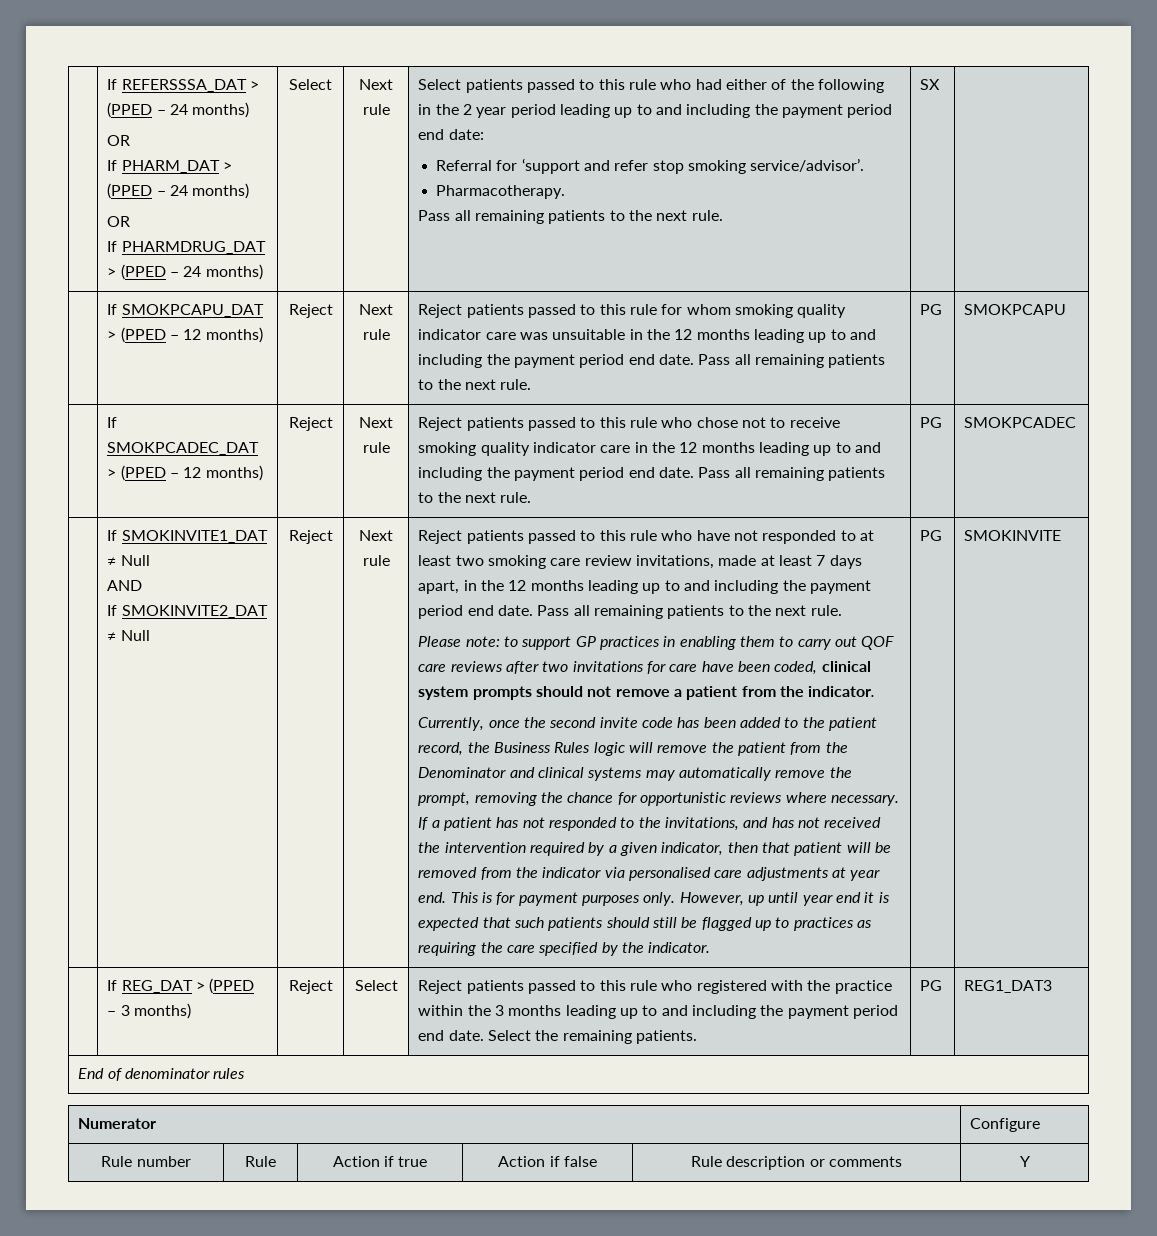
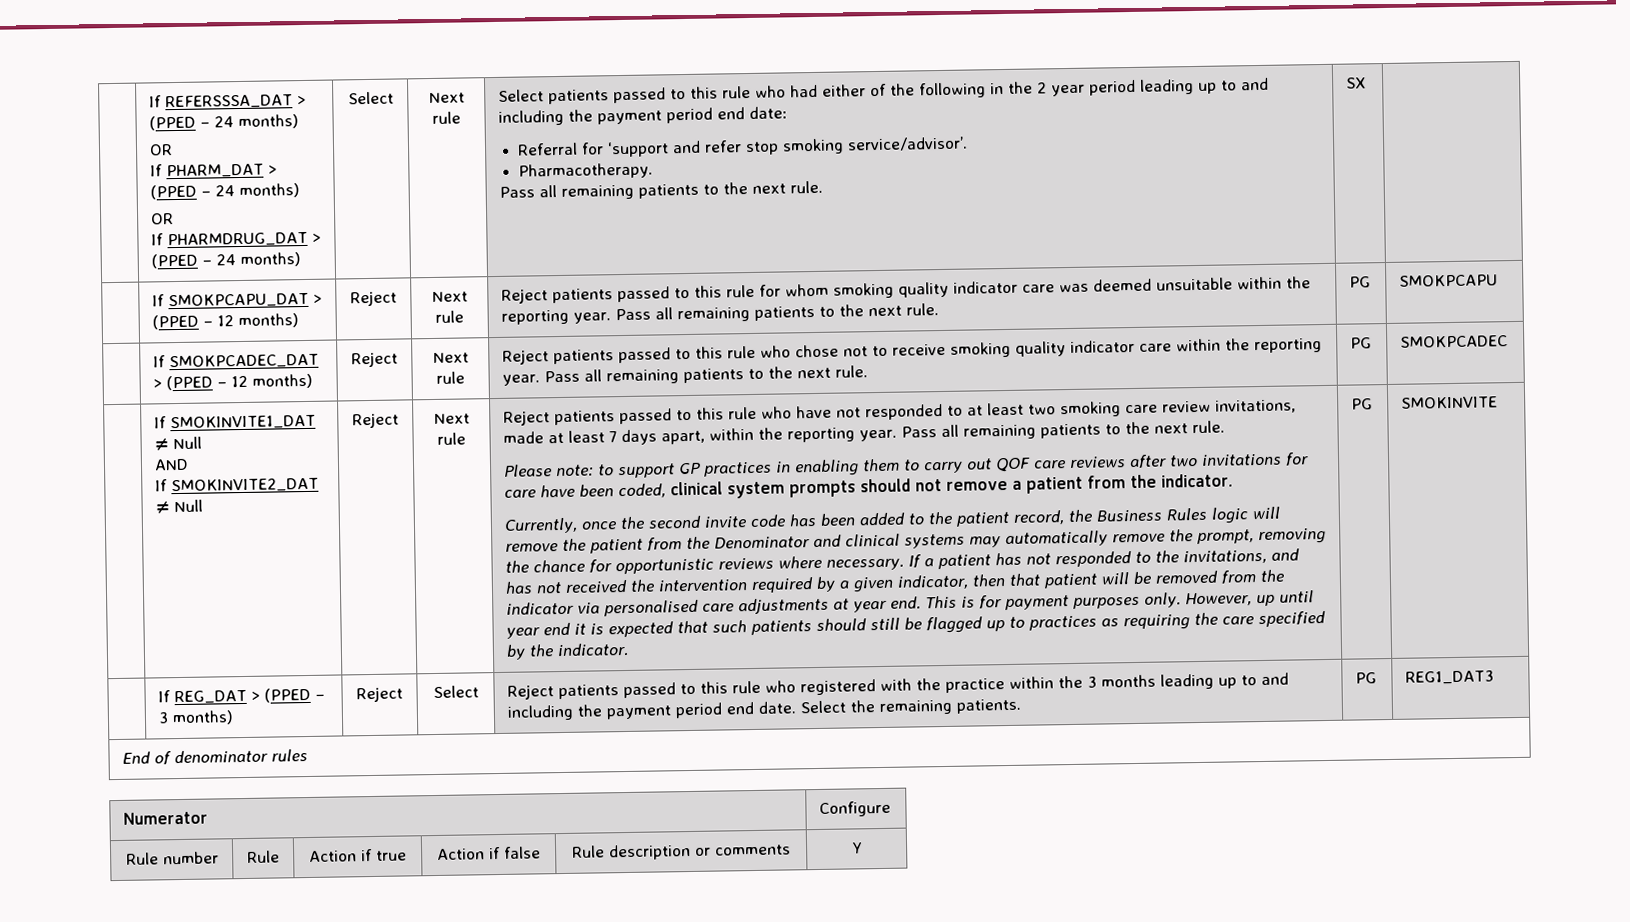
- Reject patients passed to this rule for whom smoking quality indicator care was unsuitable in the 12 months leading up to and including the payment period end date.
+ Reject patients passed to this rule for whom smoking quality indicator care was deemed unsuitable within the reporting year.
- Reject patients passed to this rule who chose not to receive smoking quality indicator care in the 12 months leading up to and including the payment period end date.
+ Reject patients passed to this rule who chose not to receive smoking quality indicator care within the reporting year.
- Reject patients passed to this rule who have not responded to at least two smoking care review invitations, made at least 7 days apart, in the 12 months leading up to and including the payment period end date.
+ Reject patients passed to this rule who have not responded to at least two smoking care review invitations, made at least 7 days apart, within the reporting year.

